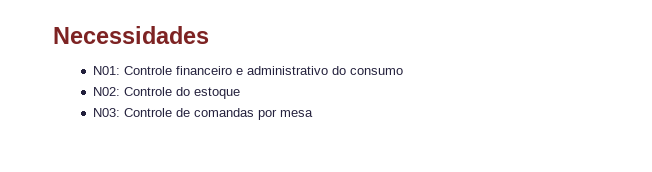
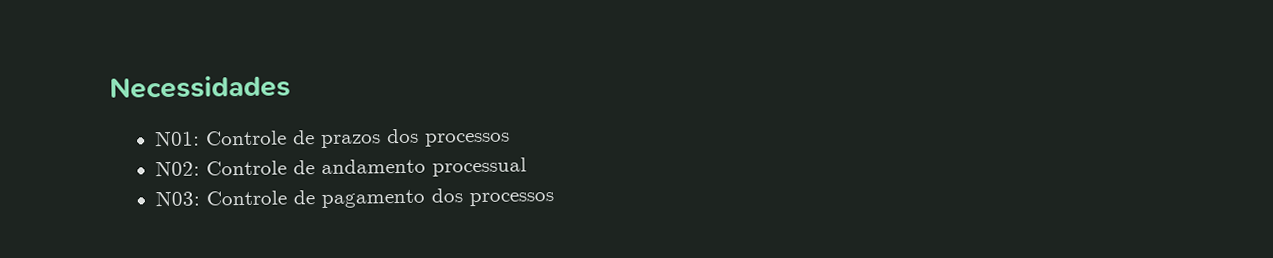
- N01: Controle financeiro e administrativo do consumo
+ N01: Controle de prazos dos processos
- N02: Controle do estoque
+ N02: Controle de andamento processual
- N03: Controle de comandas por mesa
+ N03: Controle de pagamento dos processos

